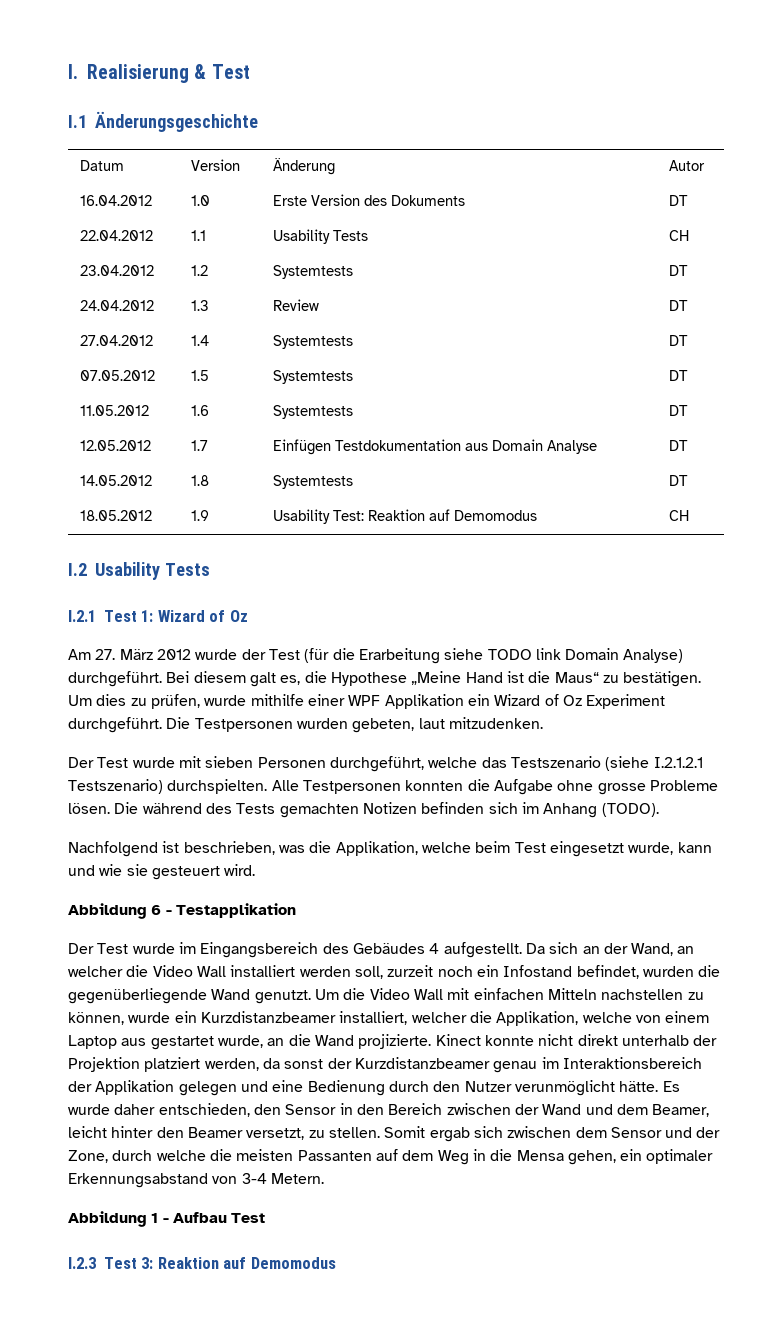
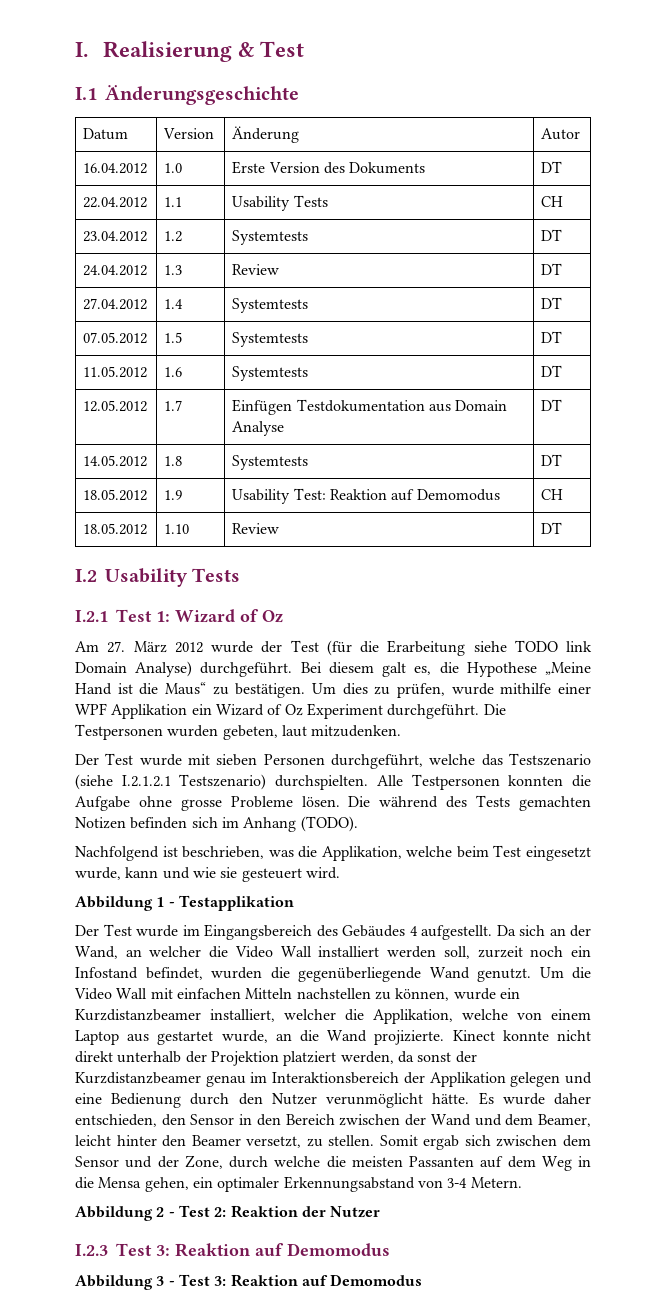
+ 18.05.2012 | 1.10 | Review | DT
- Abbildung 6 - Testapplikation
+ Abbildung 1 - Testapplikation
- Abbildung 1 - Aufbau Test
+ Abbildung 2 - Test 2: Reaktion der Nutzer
+ Abbildung 3 - Test 3: Reaktion auf Demomodus

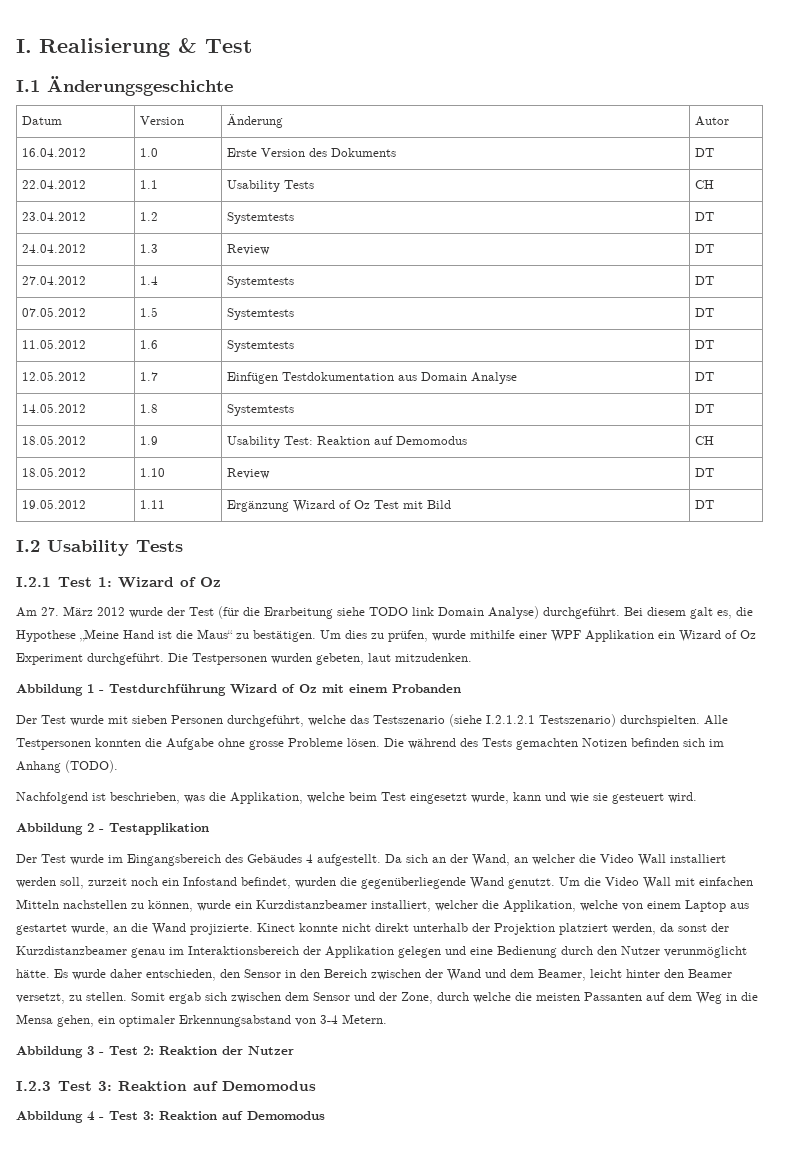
+ 19.05.2012 | 1.11 | Ergänzung Wizard of Oz Test mit Bild | DT
+ Abbildung 1 - Testdurchführung Wizard of Oz mit einem Probanden
- Abbildung 1 - Testapplikation
+ Abbildung 2 - Testapplikation
- Abbildung 2 - Test 2: Reaktion der Nutzer
+ Abbildung 3 - Test 2: Reaktion der Nutzer
- Abbildung 3 - Test 3: Reaktion auf Demomodus
+ Abbildung 4 - Test 3: Reaktion auf Demomodus

